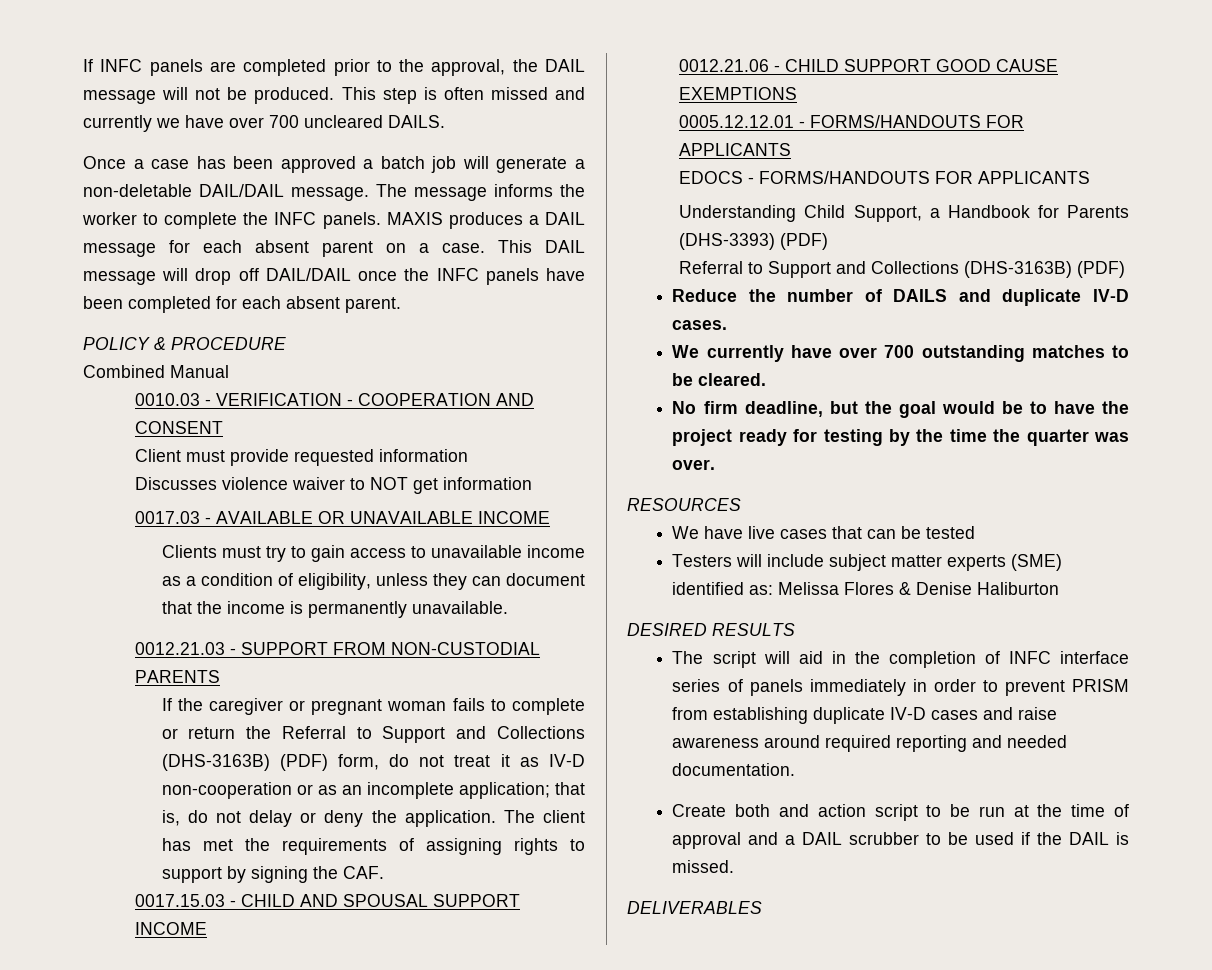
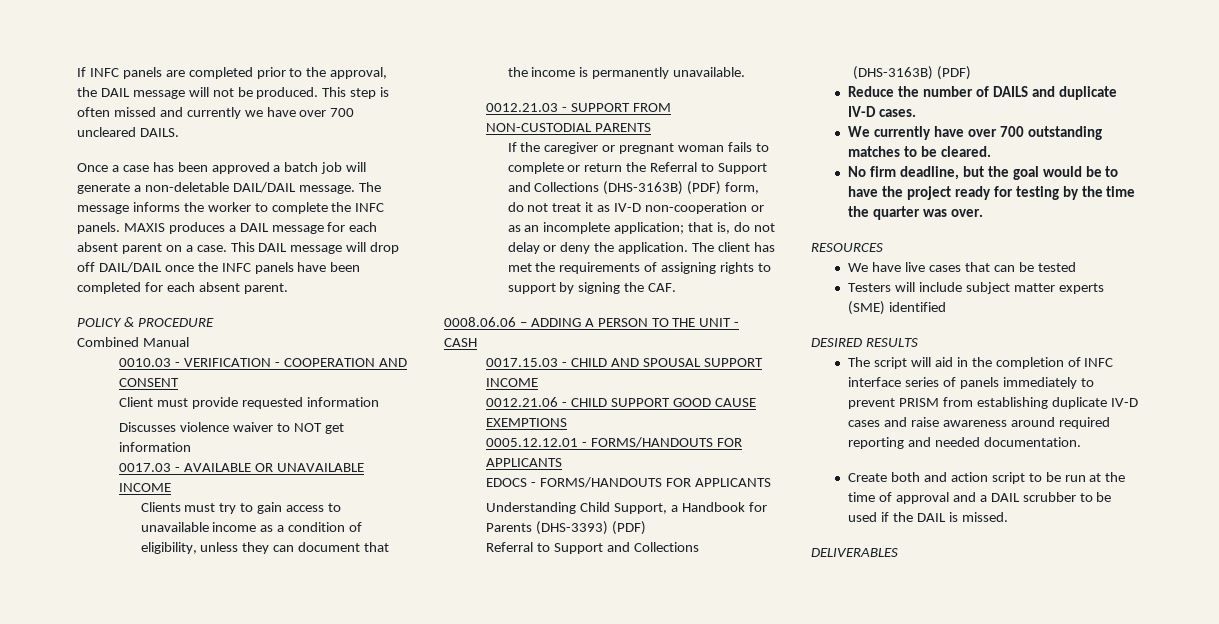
+ 0008.06.06 – ADDING A PERSON TO THE UNIT - CASH
- Testers will include subject matter experts (SME) identified as: Melissa Flores & Denise Haliburton
+ Testers will include subject matter experts (SME) identified
- The script will aid in the completion of INFC interface series of panels immediately in order to prevent PRISM from establishing duplicate IV-D cases and raise awareness around required reporting and needed documentation.
+ The script will aid in the completion of INFC interface series of panels immediately to prevent PRISM from establishing duplicate IV-D cases and raise awareness around required reporting and needed documentation.

